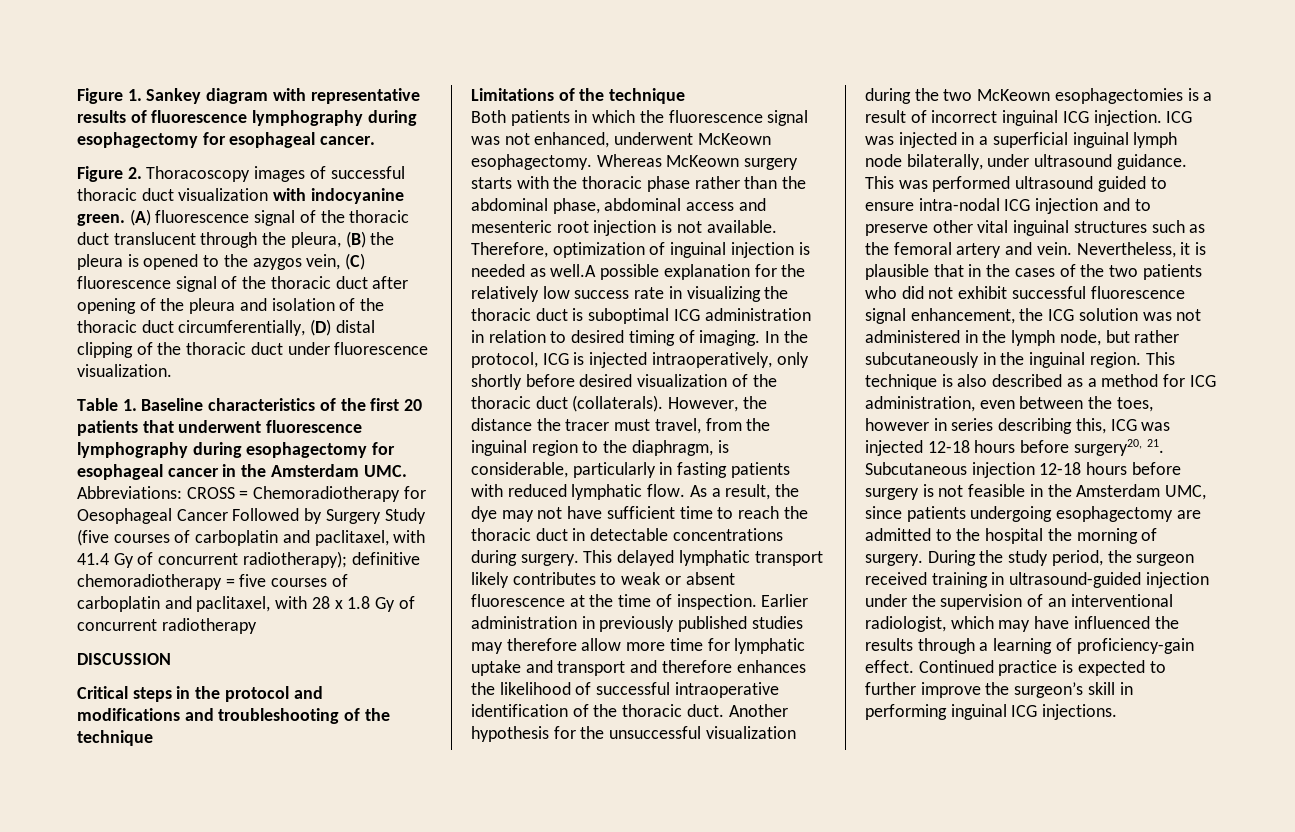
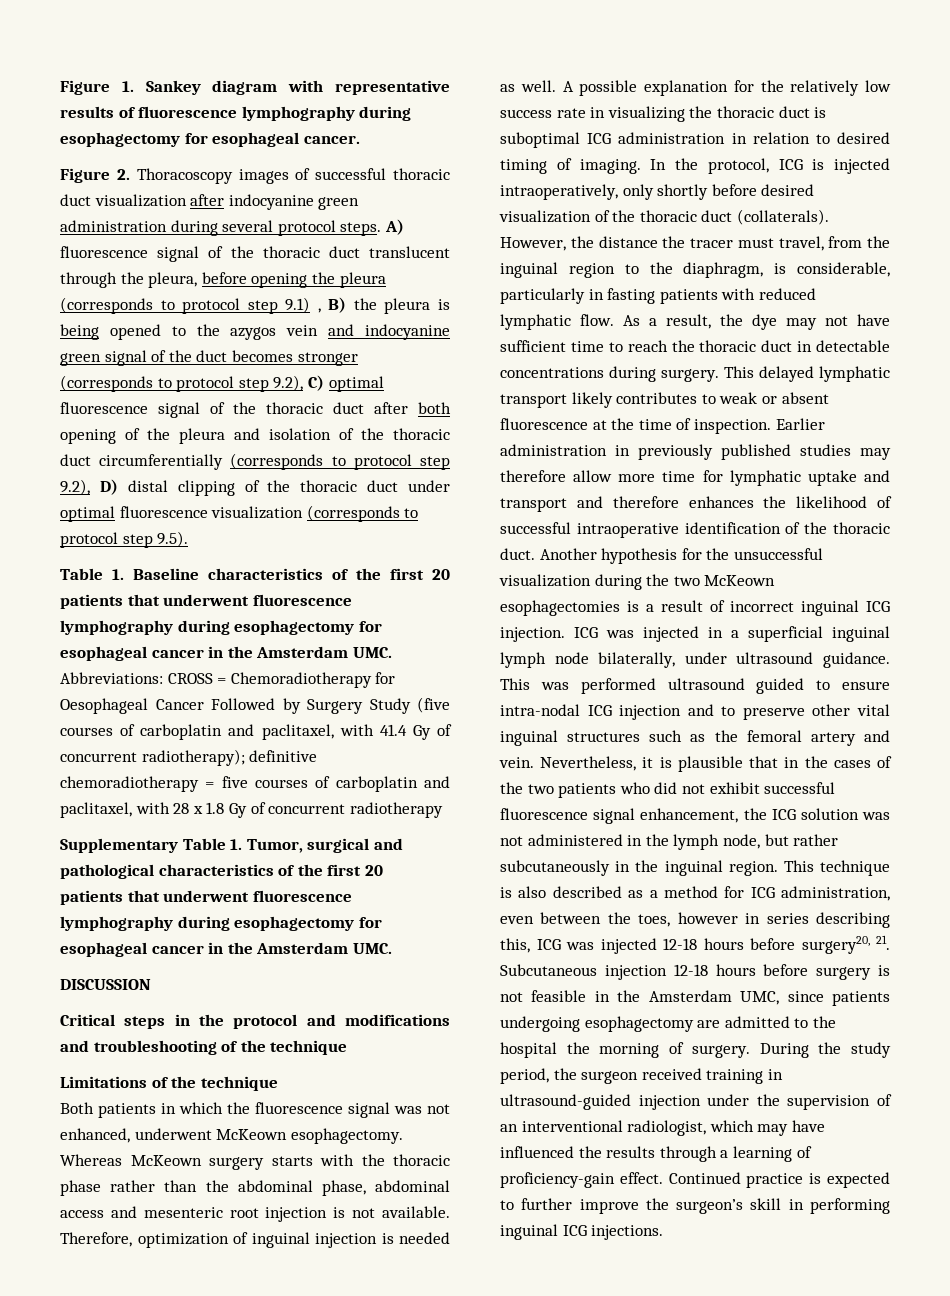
- Figure 2. Thoracoscopy images of successful thoracic duct visualization with indocyanine green. (A) fluorescence signal of the thoracic duct translucent through the pleura, (B) the pleura is opened to the azygos vein, (C) fluorescence signal of the thoracic duct after opening of the pleura and isolation of the thoracic duct circumferentially, (D) distal clipping of the thoracic duct under fluorescence visualization.
+ Figure 2. Thoracoscopy images of successful thoracic duct visualization after indocyanine green administration during several protocol steps. A) fluorescence signal of the thoracic duct translucent through the pleura, before opening the pleura (corresponds to protocol step 9.1) , B) the pleura is being opened to the azygos vein and indocyanine green signal of the duct becomes stronger (corresponds to protocol step 9.2), C) optimal fluorescence signal of the thoracic duct after both opening of the pleura and isolation of the thoracic duct circumferentially (corresponds to protocol step 9.2), D) distal clipping of the thoracic duct under optimal fluorescence visualization (corresponds to protocol step 9.5).
+ Supplementary Table 1. Tumor, surgical and pathological characteristics of the first 20 patients that underwent fluorescence lymphography during esophagectomy for esophageal cancer in the Amsterdam UMC.
- Therefore, optimization of inguinal injection is needed as well.A possible explanation for the relatively low success rate in visualizing the thoracic duct is suboptimal ICG administration in relation to desired timing of imaging.
+ Therefore, optimization of inguinal injection is needed as well. A possible explanation for the relatively low success rate in visualizing the thoracic duct is suboptimal ICG administration in relation to desired timing of imaging.

